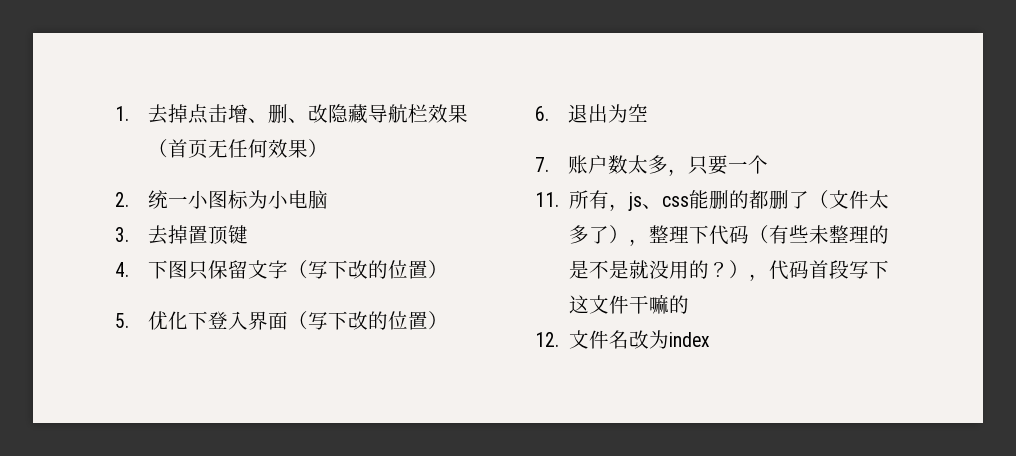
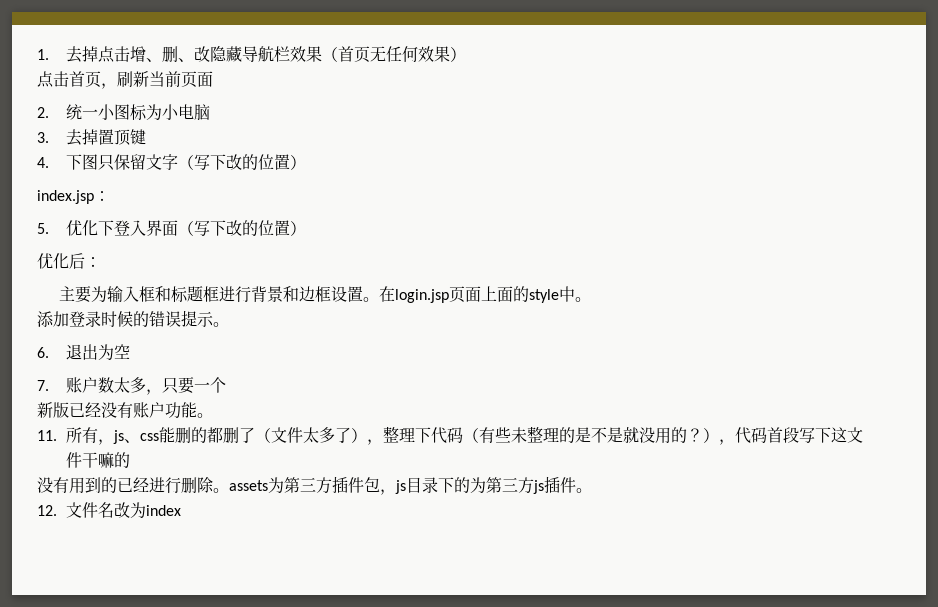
+ 点击首页，刷新当前页面
+ index.jsp：
+ 优化后：
+ 主要为输入框和标题框进行背景和边框设置。在login.jsp页面上面的style中。
+ 添加登录时候的错误提示。
+ 新版已经没有账户功能。
+ 没有用到的已经进行删除。assets为第三方插件包，js目录下的为第三方js插件。

